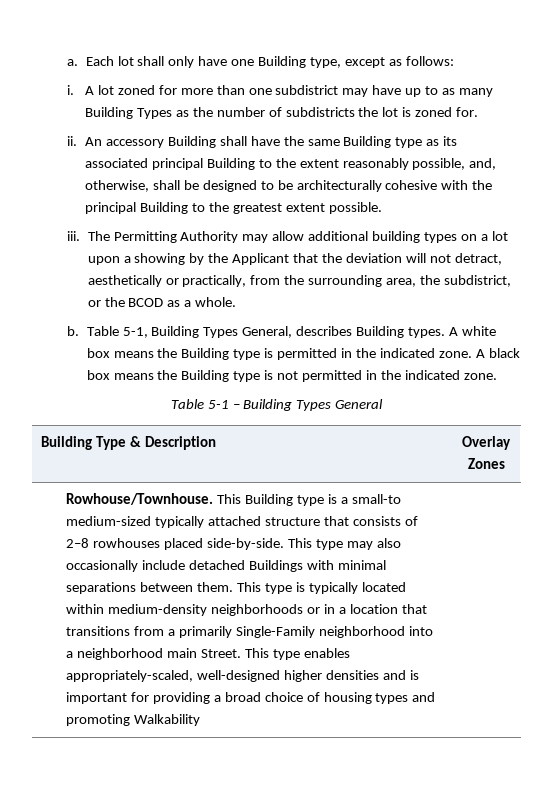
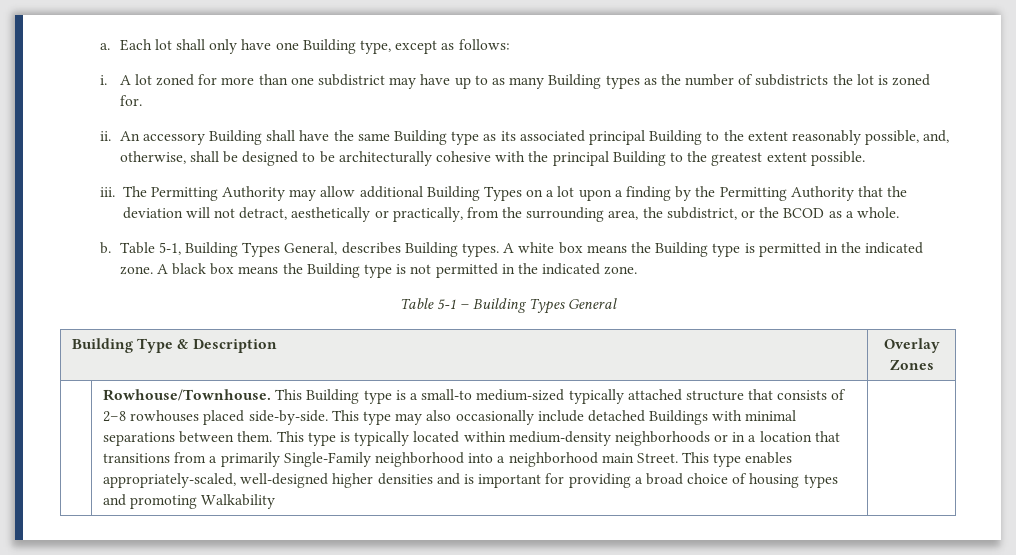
- A lot zoned for more than one subdistrict may have up to as many Building Types as the number of subdistricts the lot is zoned for.
+ A lot zoned for more than one subdistrict may have up to as many Building types as the number of subdistricts the lot is zoned for.
- The Permitting Authority may allow additional building types on a lot upon a showing by the Applicant that the deviation will not detract, aesthetically or practically, from the surrounding area, the subdistrict, or the BCOD as a whole.
+ The Permitting Authority may allow additional Building Types on a lot upon a finding by the Permitting Authority that the deviation will not detract, aesthetically or practically, from the surrounding area, the subdistrict, or the BCOD as a whole.

